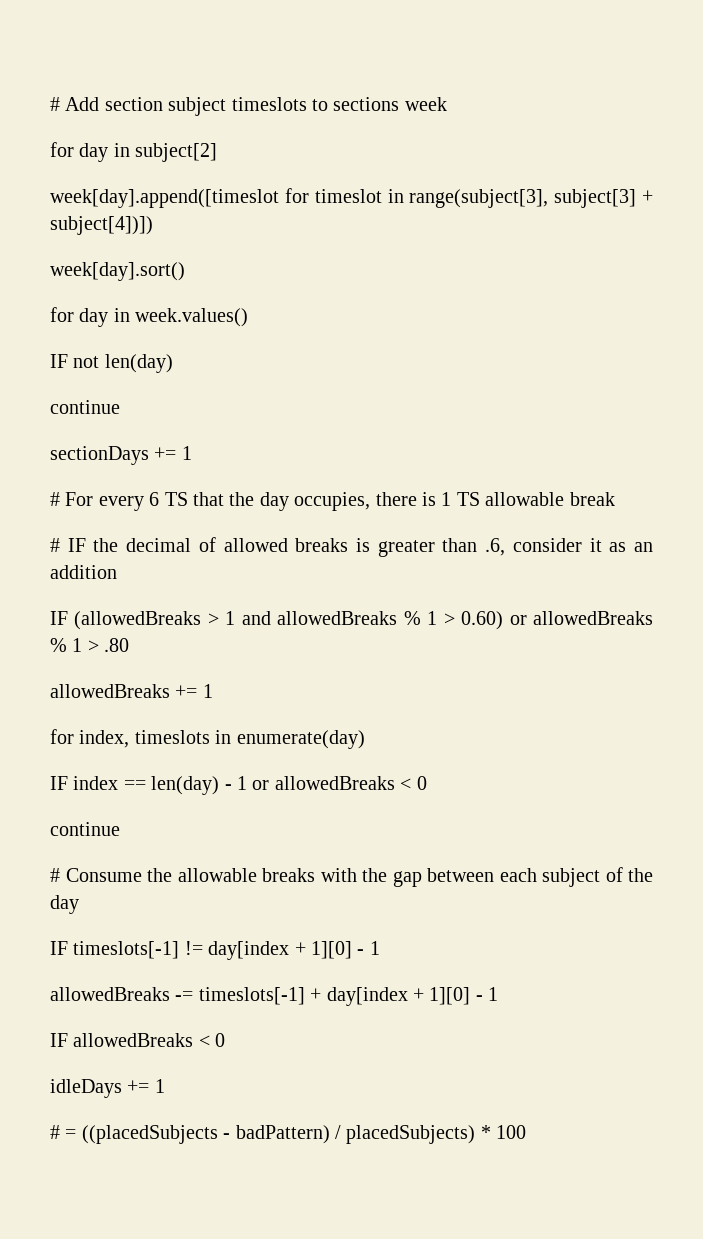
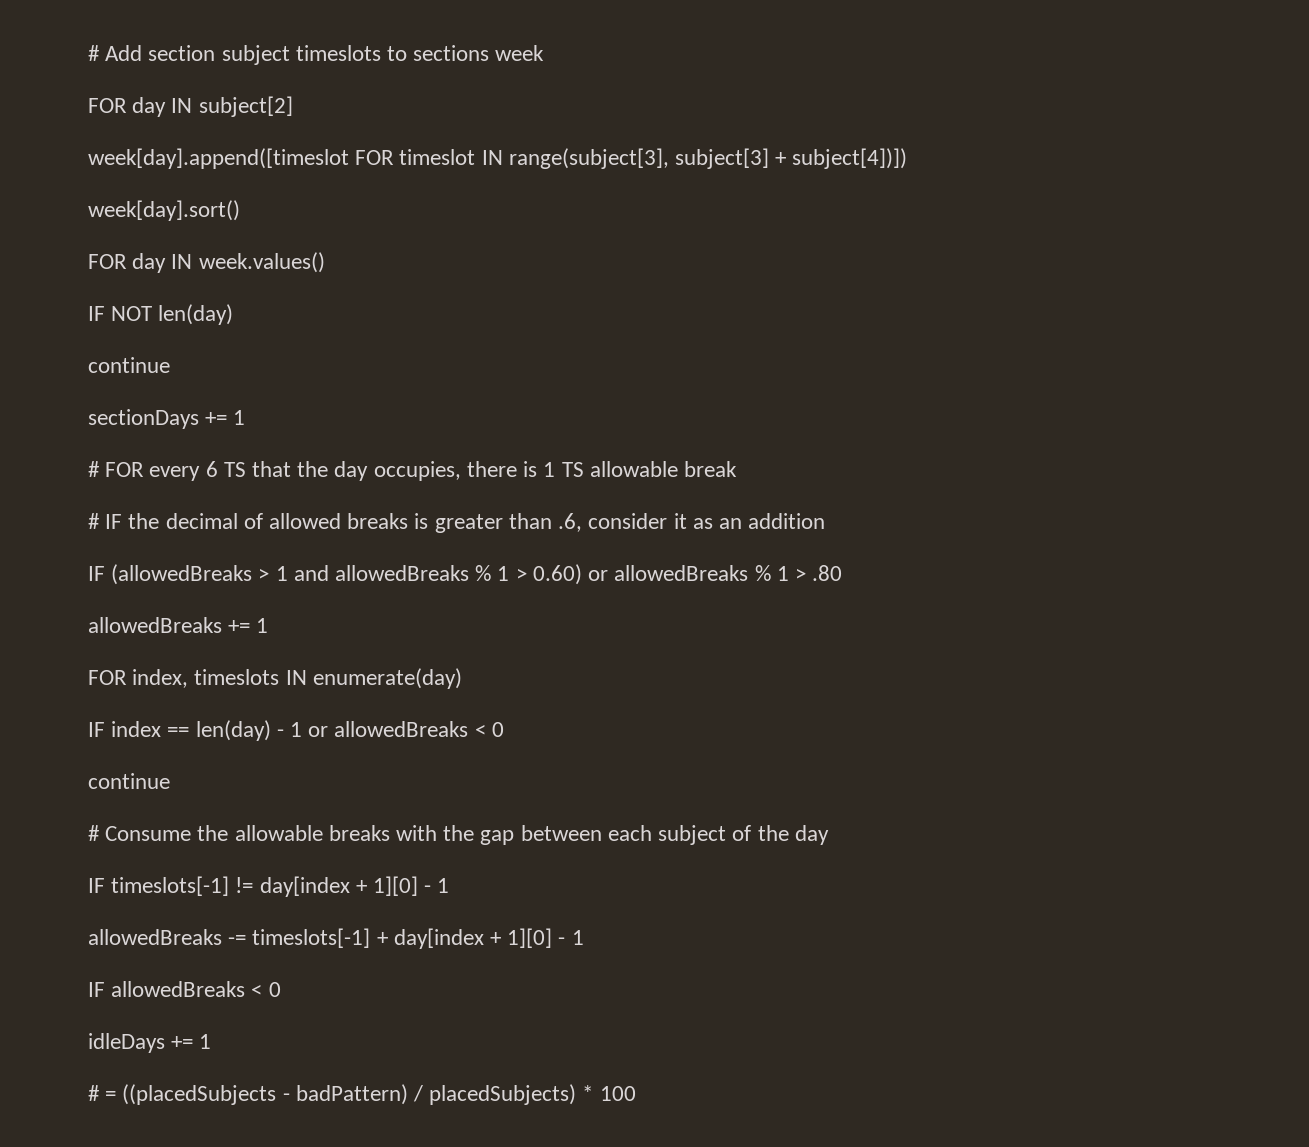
- for day in subject[2]
+ FOR day IN subject[2]
- week[day].append([timeslot for timeslot in range(subject[3], subject[3] + subject[4])])
+ week[day].append([timeslot FOR timeslot IN range(subject[3], subject[3] + subject[4])])
- for day in week.values()
+ FOR day IN week.values()
- IF not len(day)
+ IF NOT len(day)
- # For every 6 TS that the day occupies, there is 1 TS allowable break
+ # FOR every 6 TS that the day occupies, there is 1 TS allowable break
- for index, timeslots in enumerate(day)
+ FOR index, timeslots IN enumerate(day)

